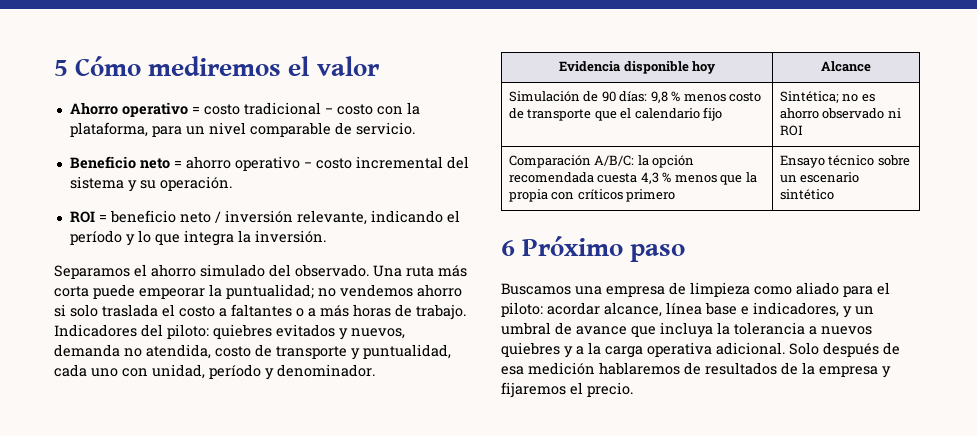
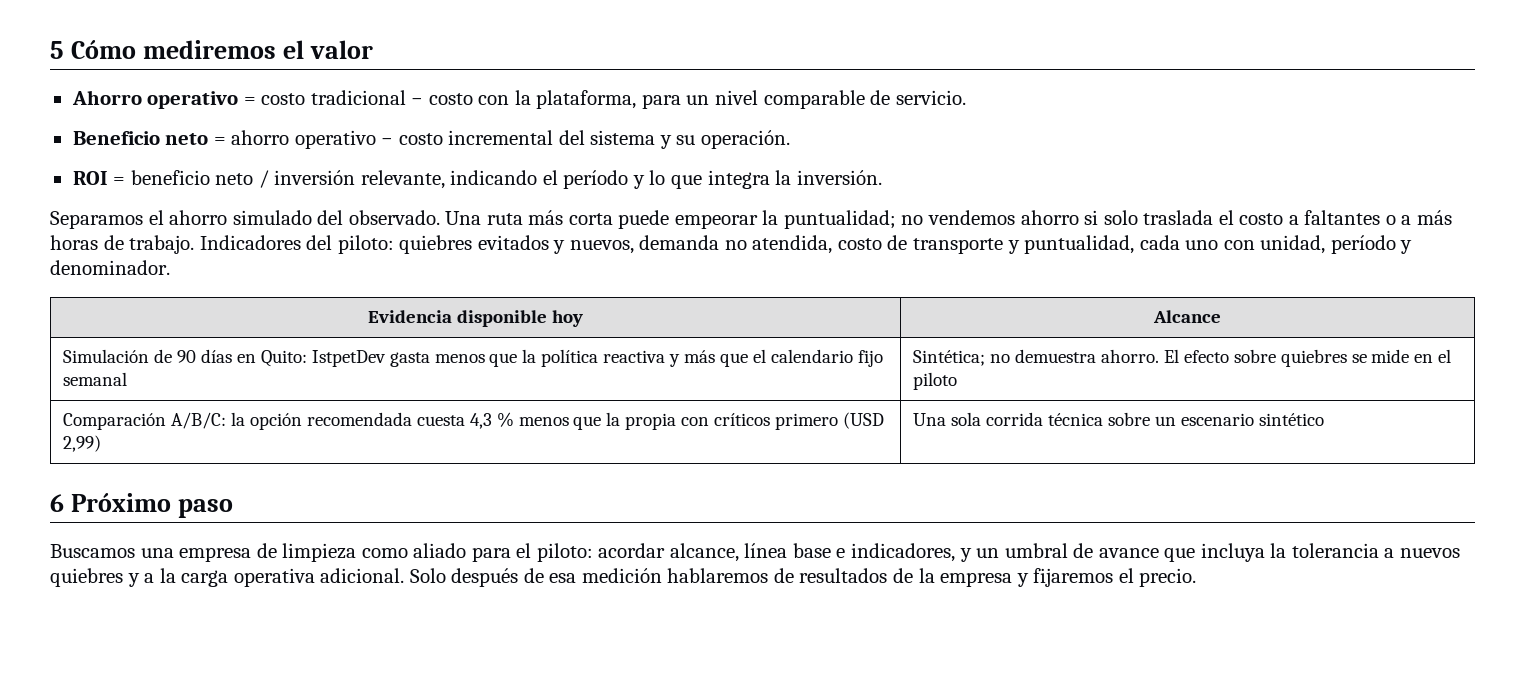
- Simulación de 90 días: 9,8 % menos costo de transporte que el calendario fijo | Sintética; no es ahorro observado ni ROI
+ Simulación de 90 días en Quito: IstpetDev gasta menos que la política reactiva y más que el calendario fijo semanal | Sintética; no demuestra ahorro. El efecto sobre quiebres se mide en el piloto
- Comparación A/B/C: la opción recomendada cuesta 4,3 % menos que la propia con críticos primero | Ensayo técnico sobre un escenario sintético
+ Comparación A/B/C: la opción recomendada cuesta 4,3 % menos que la propia con críticos primero (USD 2,99) | Una sola corrida técnica sobre un escenario sintético

